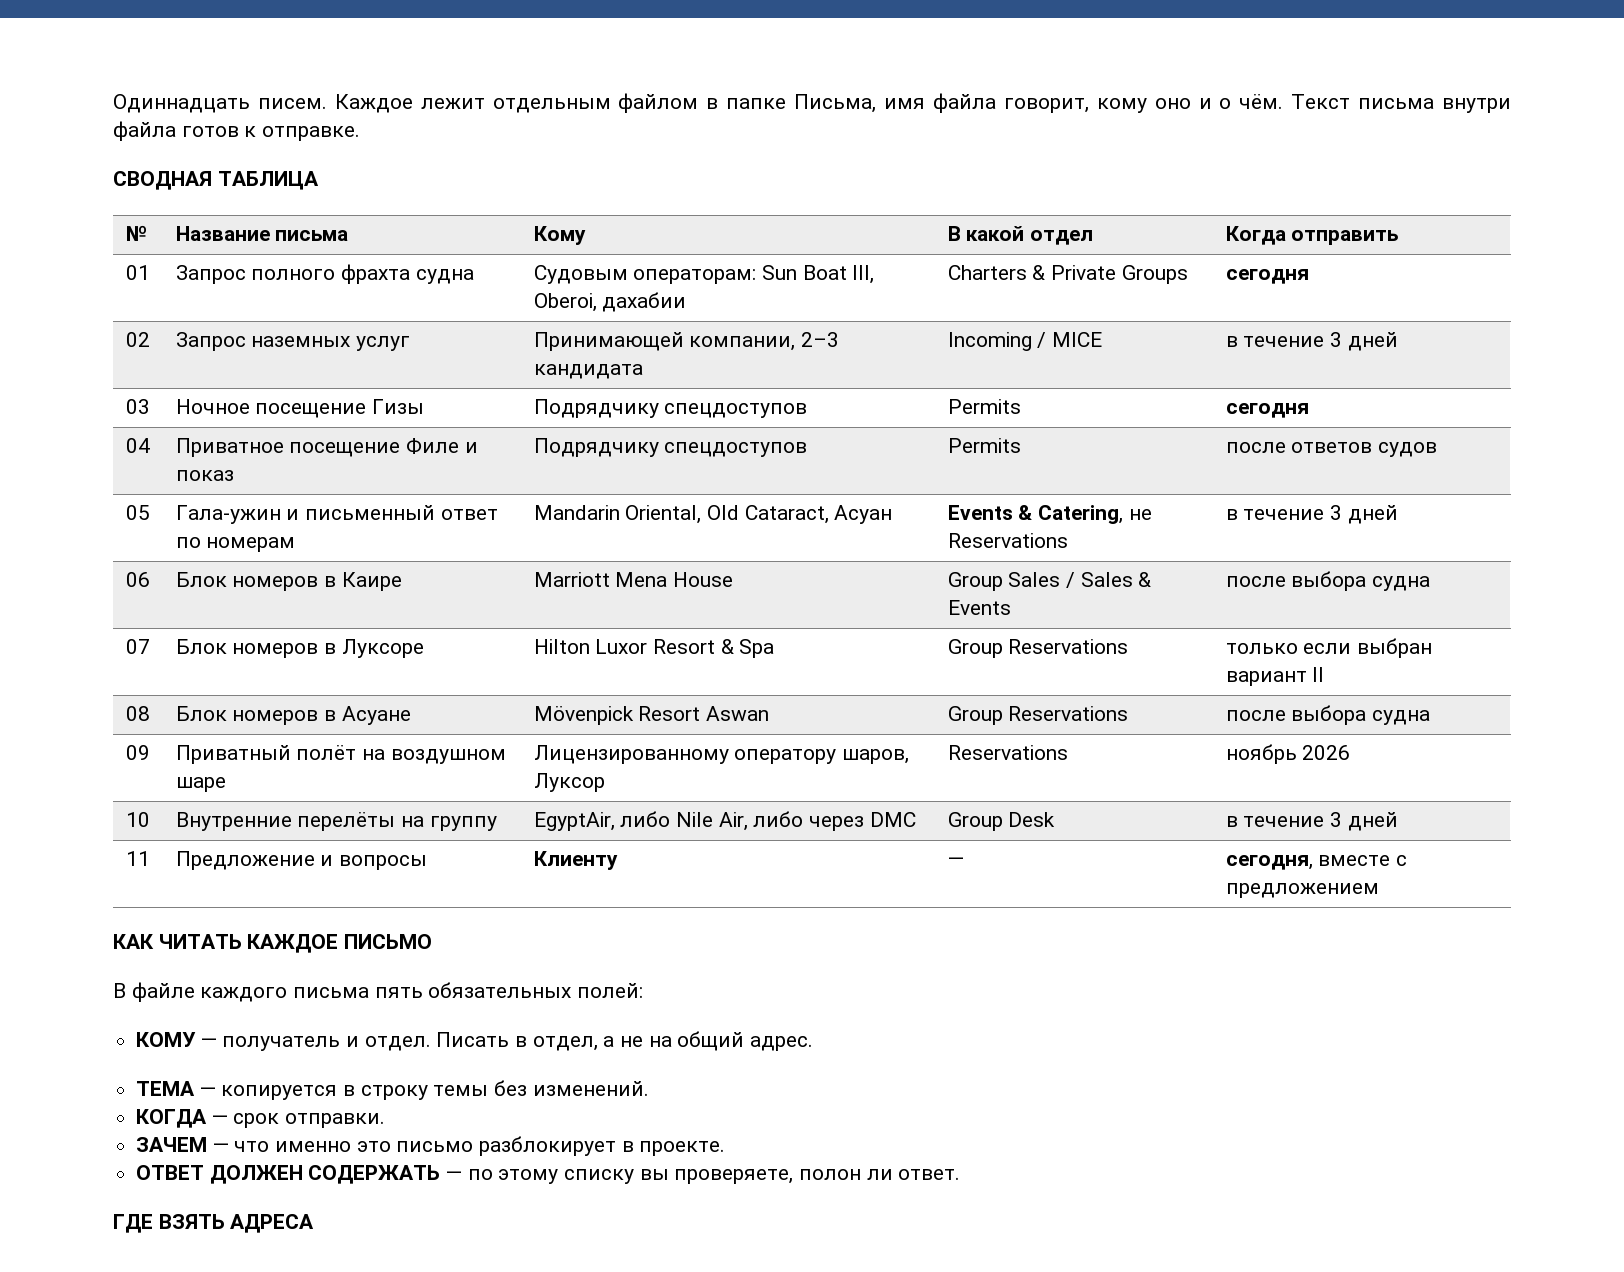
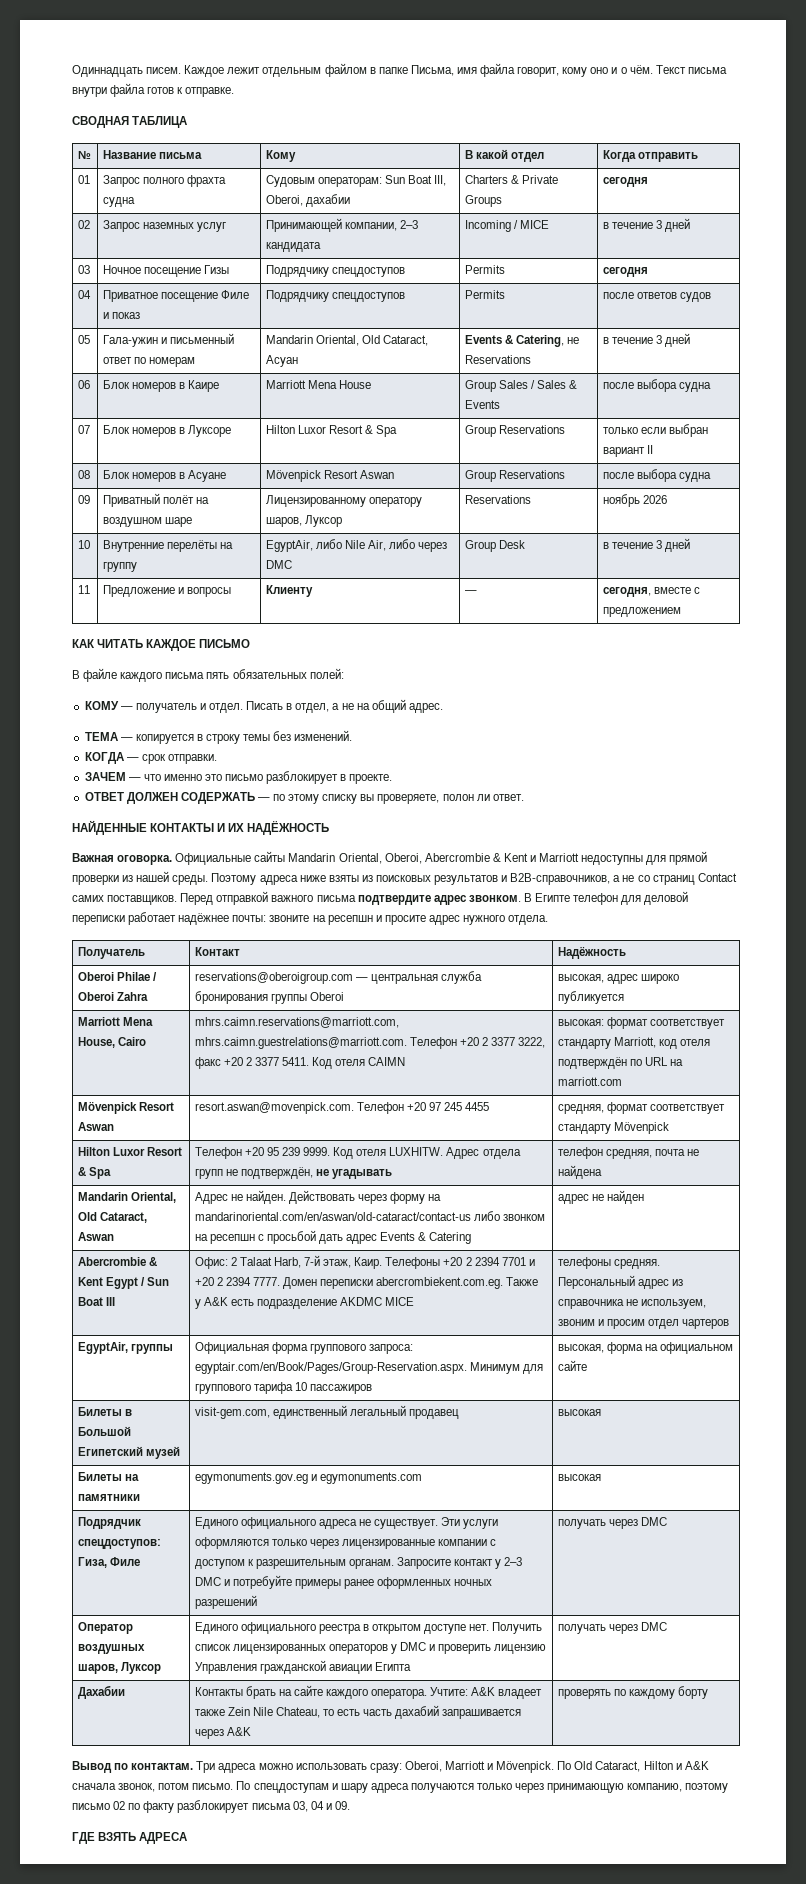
+ НАЙДЕННЫЕ КОНТАКТЫ И ИХ НАДЁЖНОСТЬ
+ Важная оговорка. Официальные сайты Mandarin Oriental, Oberoi, Abercrombie & Kent и Marriott недоступны для прямой проверки из нашей среды. Поэтому адреса ниже взяты из поисковых результатов и B2B-справочников, а не со страниц Contact самих поставщиков. Перед отправкой важного письма подтвердите адрес звонком. В Египте телефон для деловой переписки работает надёжнее почты: звоните на ресепшн и просите адрес нужного отдела.
+ Получатель | Контакт | Надёжность
+ Oberoi Philae / Oberoi Zahra | reservations@oberoigroup.com — центральная служба бронирования группы Oberoi | высокая, адрес широко публикуется
+ Marriott Mena House, Cairo | mhrs.caimn.reservations@marriott.com, mhrs.caimn.guestrelations@marriott.com. Телефон +20 2 3377 3222, факс +20 2 3377 5411. Код отеля CAIMN | высокая: формат соответствует стандарту Marriott, код отеля подтверждён по URL на marriott.com
+ Mövenpick Resort Aswan | resort.aswan@movenpick.com. Телефон +20 97 245 4455 | средняя, формат соответствует стандарту Mövenpick
+ Hilton Luxor Resort & Spa | Телефон +20 95 239 9999. Код отеля LUXHITW. Адрес отдела групп не подтверждён, не угадывать | телефон средняя, почта не найдена
+ Mandarin Oriental, Old Cataract, Aswan | Адрес не найден. Действовать через форму на mandarinoriental.com/en/aswan/old-cataract/contact-us либо звонком на ресепшн с просьбой дать адрес Events & Catering | адрес не найден
+ Abercrombie & Kent Egypt / Sun Boat III | Офис: 2 Talaat Harb, 7-й этаж, Каир. Телефоны +20 2 2394 7701 и +20 2 2394 7777. Домен переписки abercrombiekent.com.eg. Также у A&K есть подразделение AKDMC MICE | телефоны средняя. Персональный адрес из справочника не используем, звоним и просим отдел чартеров
+ EgyptAir, группы | Официальная форма группового запроса: egyptair.com/en/Book/Pages/Group-Reservation.aspx. Минимум для группового тарифа 10 пассажиров | высокая, форма на официальном сайте
+ Билеты в Большой Египетский музей | visit-gem.com, единственный легальный продавец | высокая
+ Билеты на памятники | egymonuments.gov.eg и egymonuments.com | высокая
+ Подрядчик спецдоступов: Гиза, Филе | Единого официального адреса не существует. Эти услуги оформляются только через лицензированные компании с доступом к разрешительным органам. Запросите контакт у 2–3 DMC и потребуйте примеры ранее оформленных ночных разрешений | получать через DMC
+ Оператор воздушных шаров, Луксор | Единого официального реестра в открытом доступе нет. Получить список лицензированных операторов у DMC и проверить лицензию Управления гражданской авиации Египта | получать через DMC
+ Дахабии | Контакты брать на сайте каждого оператора. Учтите: A&K владеет также Zein Nile Chateau, то есть часть дахабий запрашивается через A&K | проверять по каждому борту
+ Вывод по контактам. Три адреса можно использовать сразу: Oberoi, Marriott и Mövenpick. По Old Cataract, Hilton и A&K сначала звонок, потом письмо. По спецдоступам и шару адреса получаются только через принимающую компанию, поэтому письмо 02 по факту разблокирует письма 03, 04 и 09.

